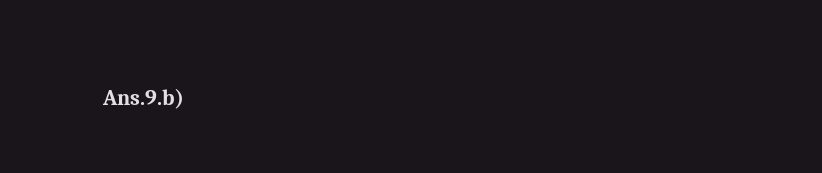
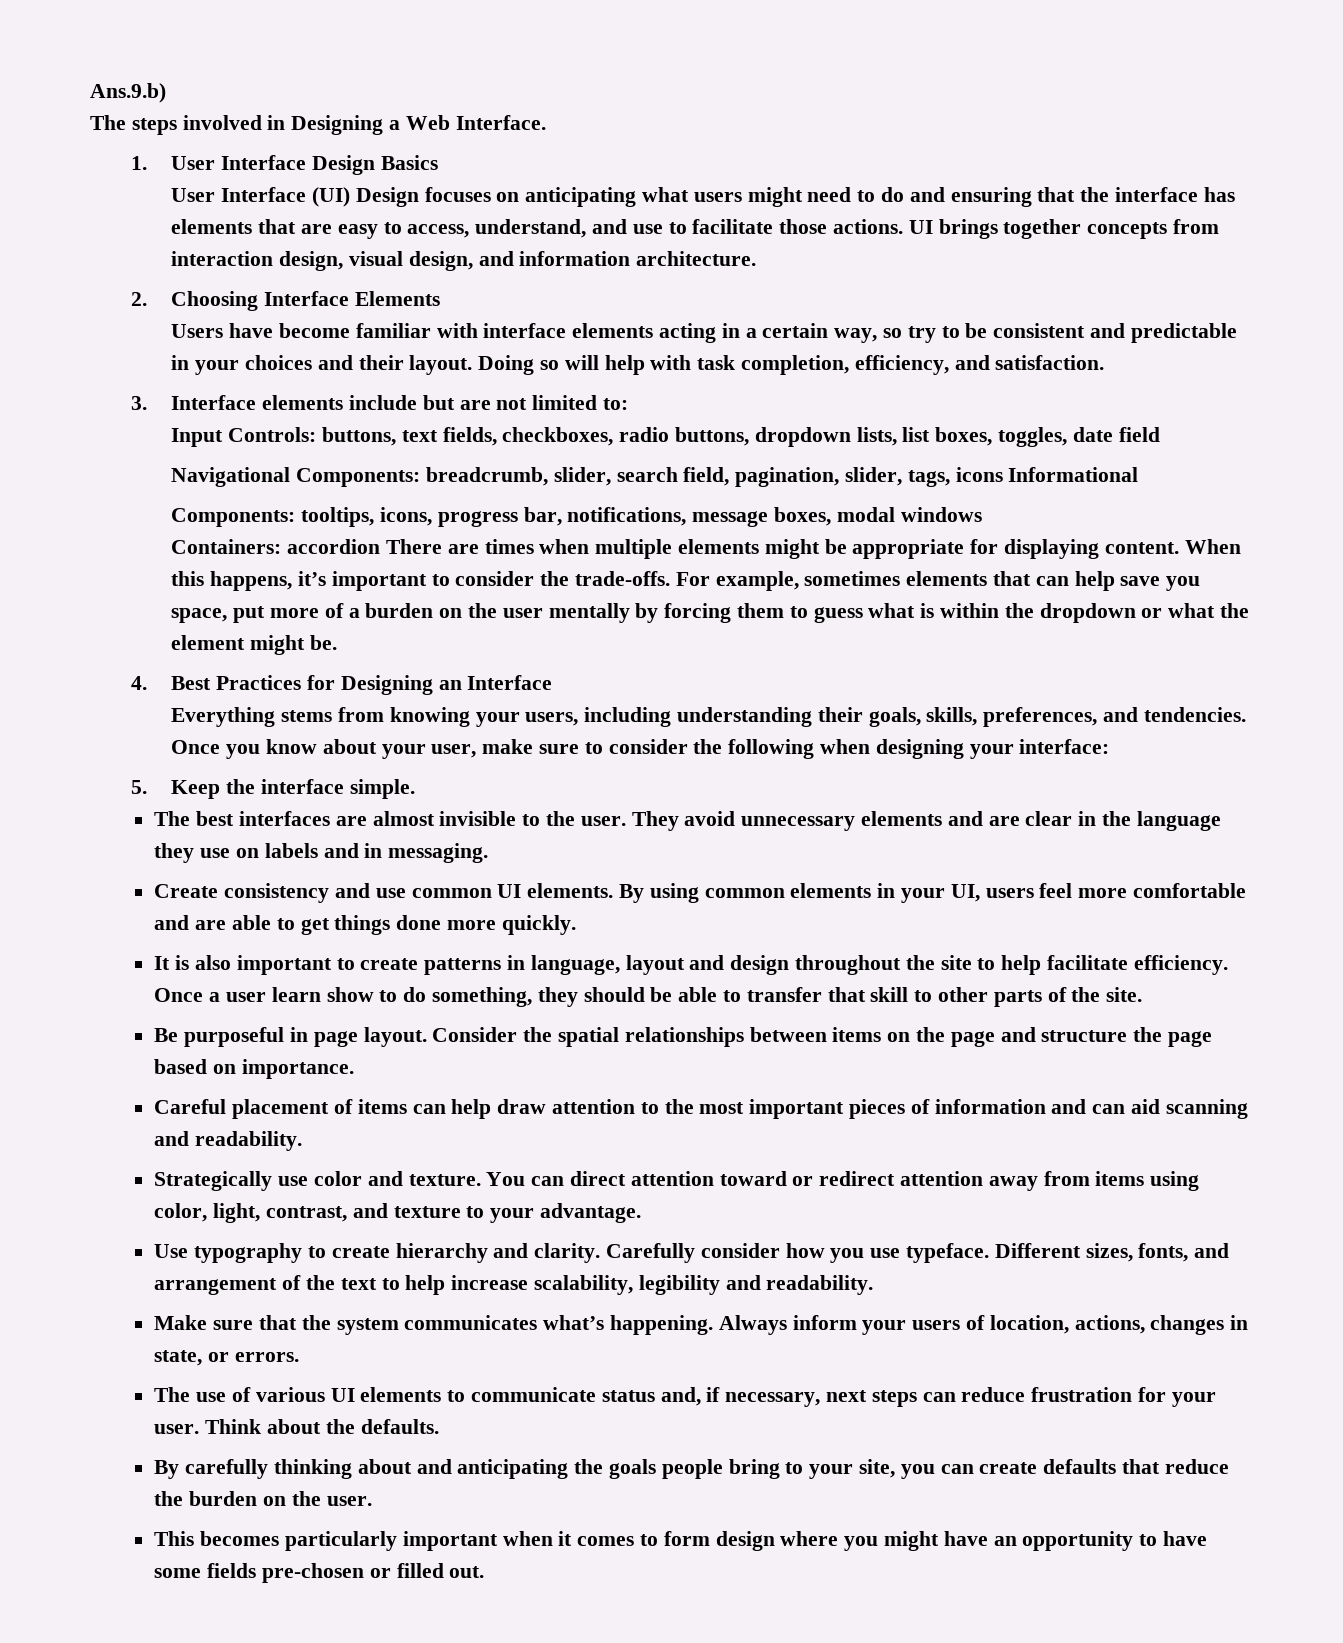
+ The steps involved in Designing a Web Interface.
+ 1. User Interface Design Basics
+ User Interface (UI) Design focuses on anticipating what users might need to do and ensuring that the interface has elements that are easy to access, understand, and use to facilitate those actions. UI brings together concepts from interaction design, visual design, and information architecture.
+ 2. Choosing Interface Elements
+ Users have become familiar with interface elements acting in a certain way, so try to be consistent and predictable in your choices and their layout. Doing so will help with task completion, efficiency, and satisfaction.
+ 3. Interface elements include but are not limited to:
+ Input Controls: buttons, text fields, checkboxes, radio buttons, dropdown lists, list boxes, toggles, date field
+ Navigational Components: breadcrumb, slider, search field, pagination, slider, tags, icons Informational
+ Components: tooltips, icons, progress bar, notifications, message boxes, modal windows
+ Containers: accordion There are times when multiple elements might be appropriate for displaying content. When this happens, it’s important to consider the trade-offs. For example, sometimes elements that can help save you space, put more of a burden on the user mentally by forcing them to guess what is within the dropdown or what the element might be.
+ 4. Best Practices for Designing an Interface
+ Everything stems from knowing your users, including understanding their goals, skills, preferences, and tendencies. Once you know about your user, make sure to consider the following when designing your interface:
+ 5. Keep the interface simple.
+ The best interfaces are almost invisible to the user. They avoid unnecessary elements and are clear in the language they use on labels and in messaging.
+ Create consistency and use common UI elements. By using common elements in your UI, users feel more comfortable and are able to get things done more quickly.
+ It is also important to create patterns in language, layout and design throughout the site to help facilitate efficiency. Once a user learn show to do something, they should be able to transfer that skill to other parts of the site.
+ Be purposeful in page layout. Consider the spatial relationships between items on the page and structure the page based on importance.
+ Careful placement of items can help draw attention to the most important pieces of information and can aid scanning and readability.
+ Strategically use color and texture. You can direct attention toward or redirect attention away from items using color, light, contrast, and texture to your advantage.
+ Use typography to create hierarchy and clarity. Carefully consider how you use typeface. Different sizes, fonts, and arrangement of the text to help increase scalability, legibility and readability.
+ Make sure that the system communicates what’s happening. Always inform your users of location, actions, changes in state, or errors.
+ The use of various UI elements to communicate status and, if necessary, next steps can reduce frustration for your user. Think about the defaults.
+ By carefully thinking about and anticipating the goals people bring to your site, you can create defaults that reduce the burden on the user.
+ This becomes particularly important when it comes to form design where you might have an opportunity to have some fields pre-chosen or filled out.

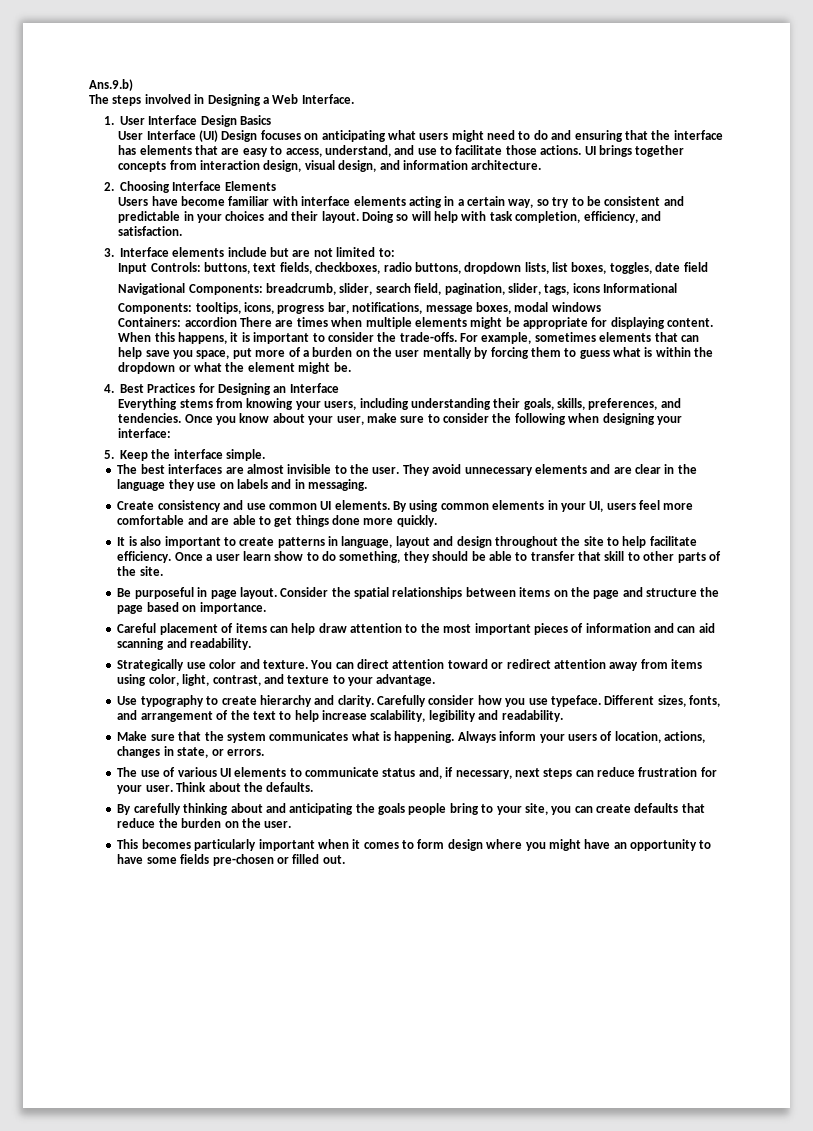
- When this happens, it’s important to consider the trade-offs.
+ When this happens, it is important to consider the trade-offs.
- Make sure that the system communicates what’s happening.
+ Make sure that the system communicates what is happening.

